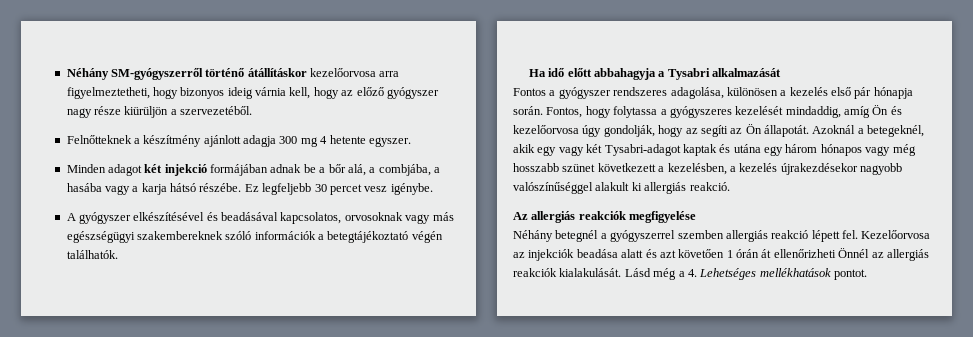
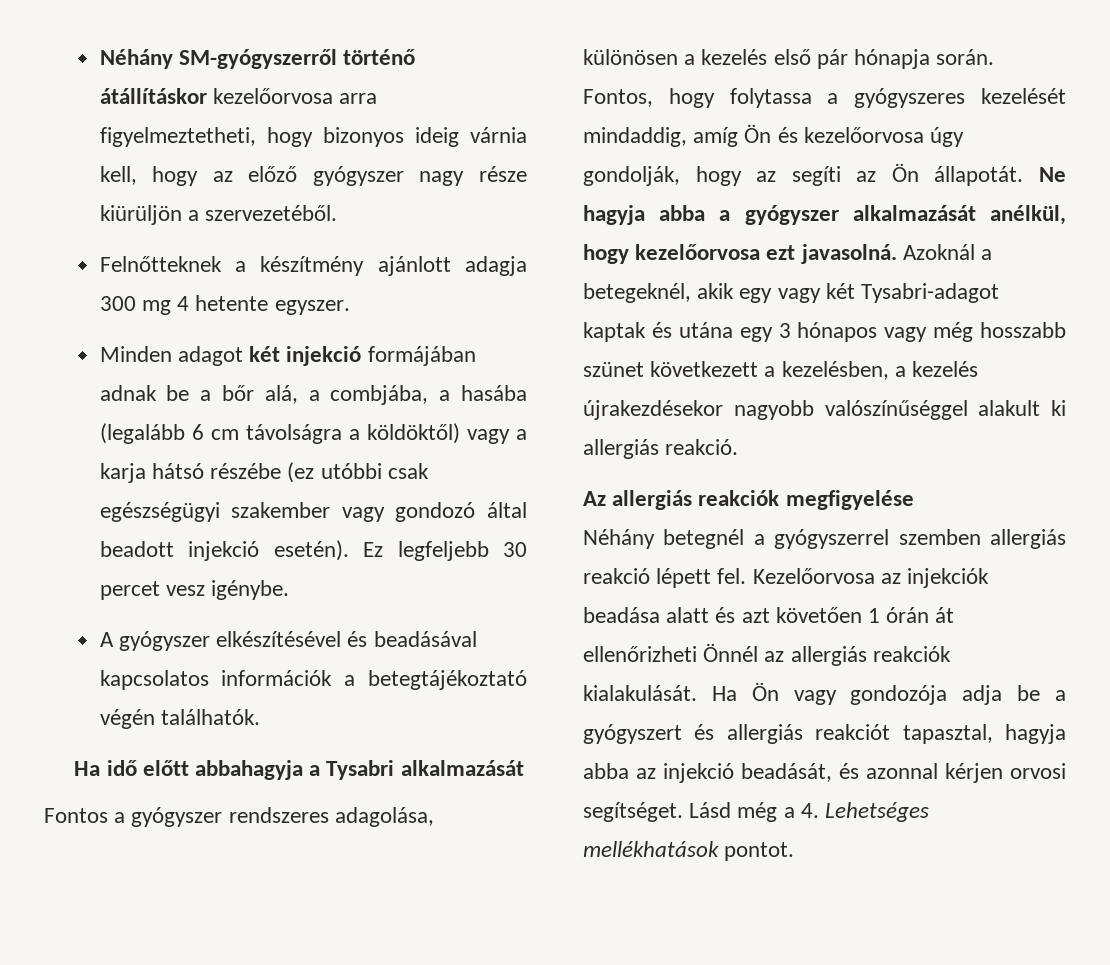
- Minden adagot két injekció formájában adnak be a bőr alá, a combjába, a hasába vagy a karja hátsó részébe.
+ Minden adagot két injekció formájában adnak be a bőr alá, a combjába, a hasába (legalább 6 cm távolságra a köldöktől) vagy a karja hátsó részébe (ez utóbbi csak egészségügyi szakember vagy gondozó által beadott injekció esetén).
- A gyógyszer elkészítésével és beadásával kapcsolatos, orvosoknak vagy más egészségügyi szakembereknek szóló információk a betegtájékoztató végén találhatók.
+ A gyógyszer elkészítésével és beadásával kapcsolatos információk a betegtájékoztató végén találhatók.
+ Ne hagyja abba a gyógyszer alkalmazását anélkül, hogy kezelőorvosa ezt javasolná.
- Azoknál a betegeknél, akik egy vagy két Tysabri-adagot kaptak és utána egy három hónapos vagy még hosszabb szünet következett a kezelésben, a kezelés újrakezdésekor nagyobb valószínűséggel alakult ki allergiás reakció.
+ Azoknál a betegeknél, akik egy vagy két Tysabri-adagot kaptak és utána egy 3 hónapos vagy még hosszabb szünet következett a kezelésben, a kezelés újrakezdésekor nagyobb valószínűséggel alakult ki allergiás reakció.
+ Ha Ön vagy gondozója adja be a gyógyszert és allergiás reakciót tapasztal, hagyja abba az injekció beadását, és azonnal kérjen orvosi segítséget.

